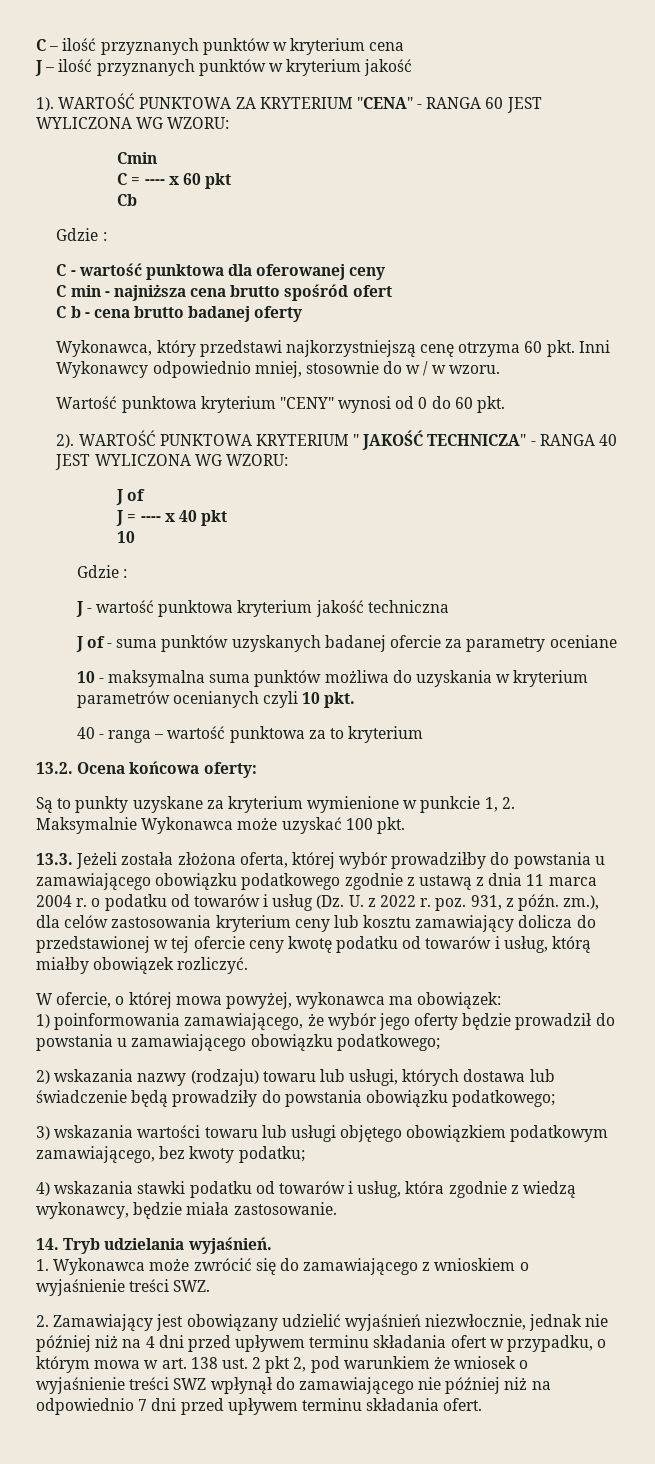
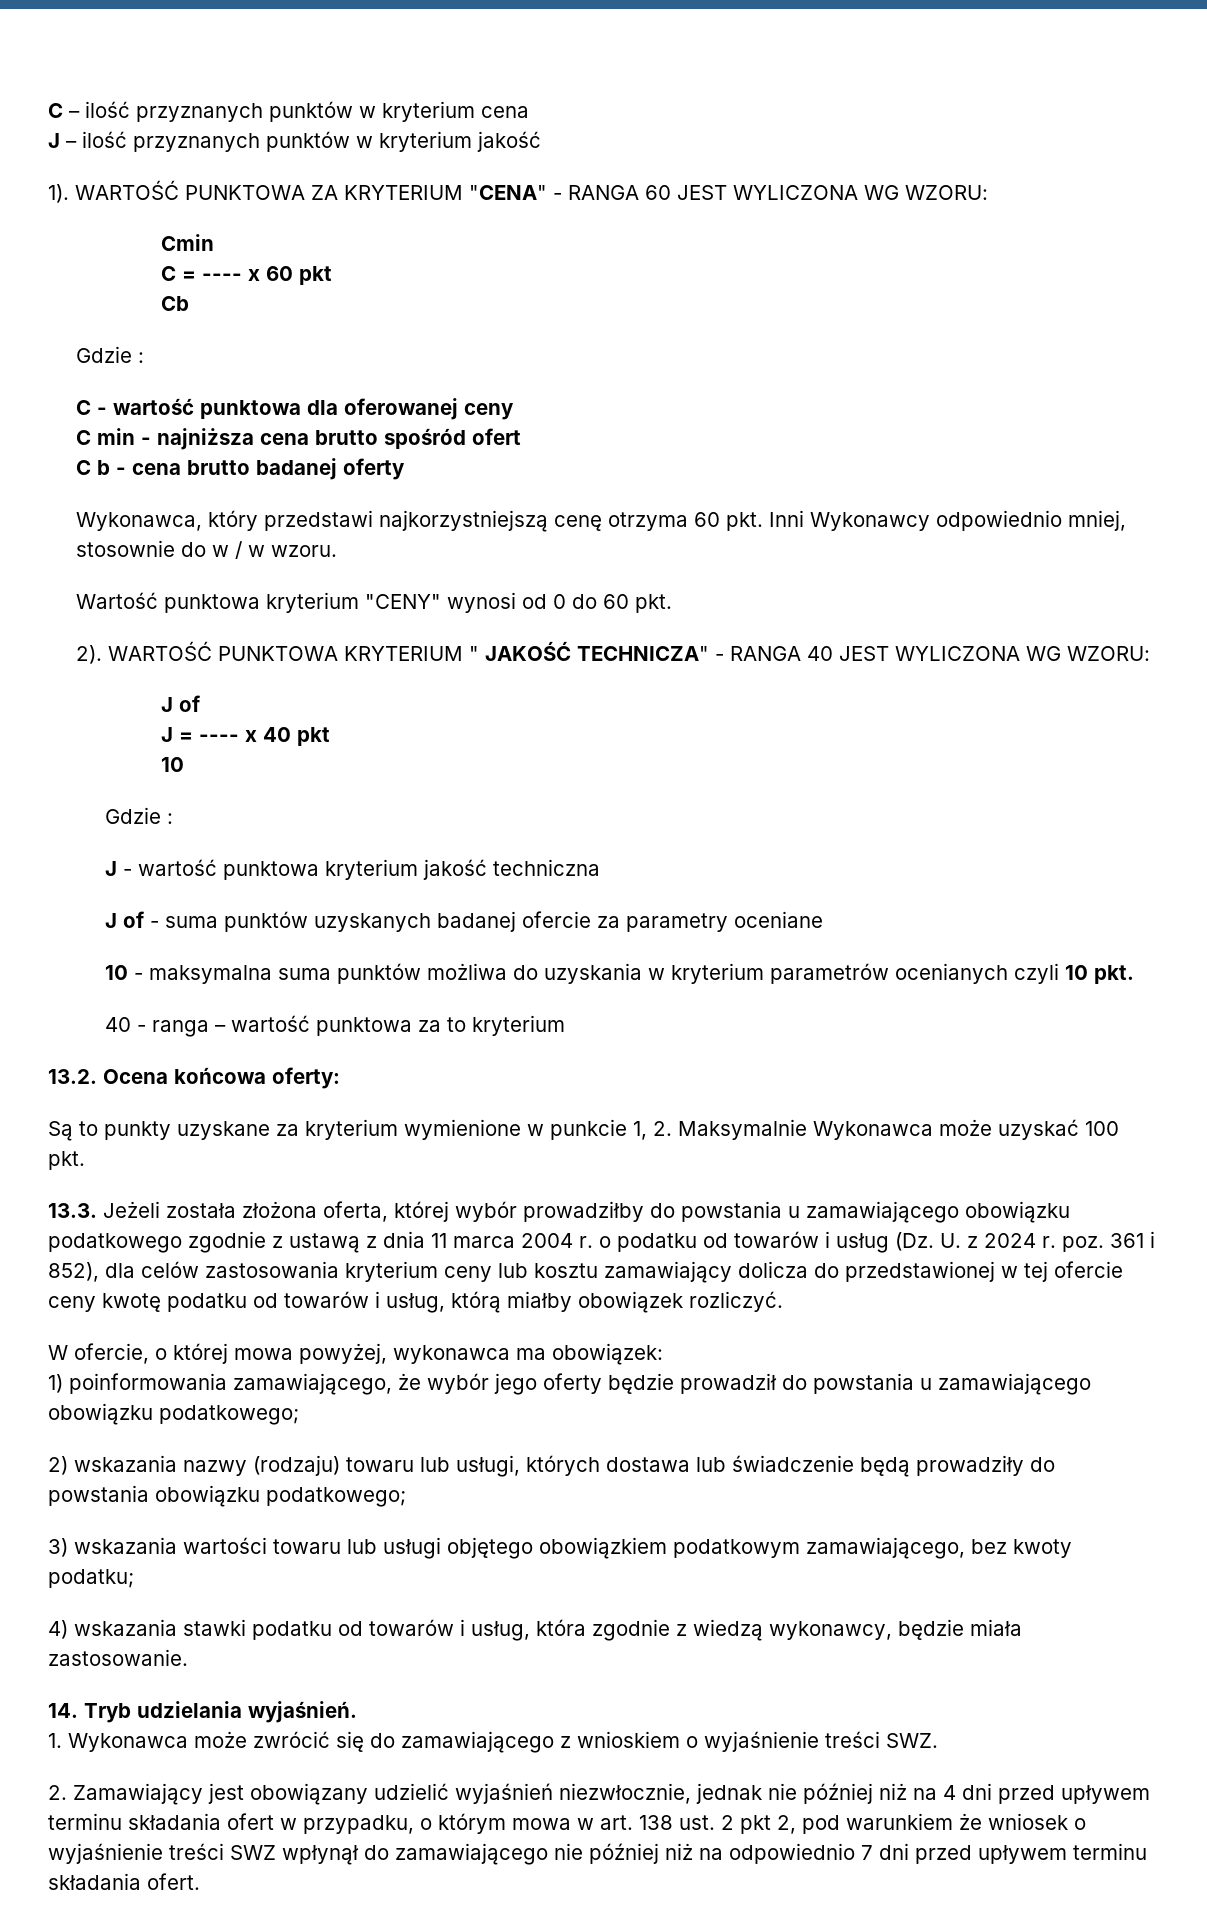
- 13.3. Jeżeli została złożona oferta, której wybór prowadziłby do powstania u zamawiającego obowiązku podatkowego zgodnie z ustawą z dnia 11 marca 2004 r. o podatku od towarów i usług (Dz. U. z 2022 r. poz. 931, z późn. zm.), dla celów zastosowania kryterium ceny lub kosztu zamawiający dolicza do przedstawionej w tej ofercie ceny kwotę podatku od towarów i usług, którą miałby obowiązek rozliczyć.
+ 13.3. Jeżeli została złożona oferta, której wybór prowadziłby do powstania u zamawiającego obowiązku podatkowego zgodnie z ustawą z dnia 11 marca 2004 r. o podatku od towarów i usług (Dz. U. z 2024 r. poz. 361 i 852), dla celów zastosowania kryterium ceny lub kosztu zamawiający dolicza do przedstawionej w tej ofercie ceny kwotę podatku od towarów i usług, którą miałby obowiązek rozliczyć.

